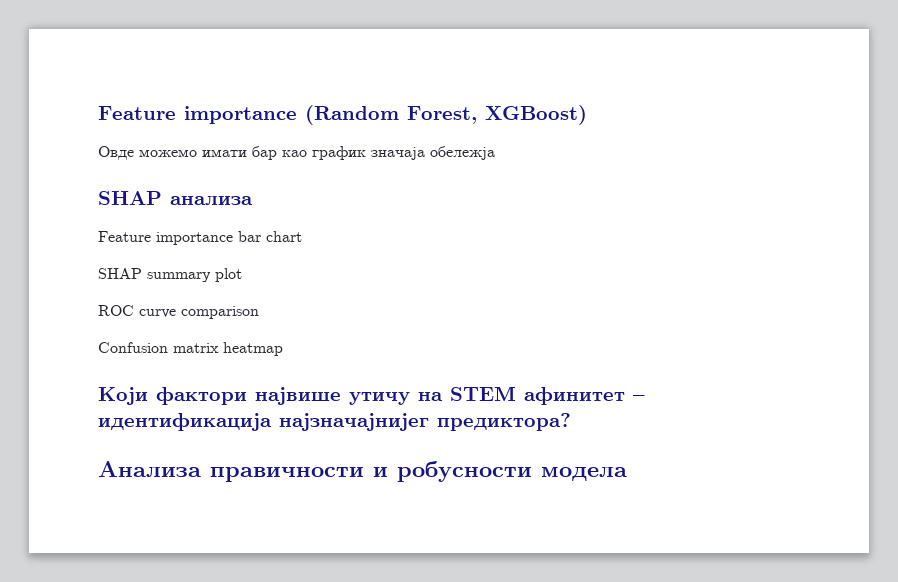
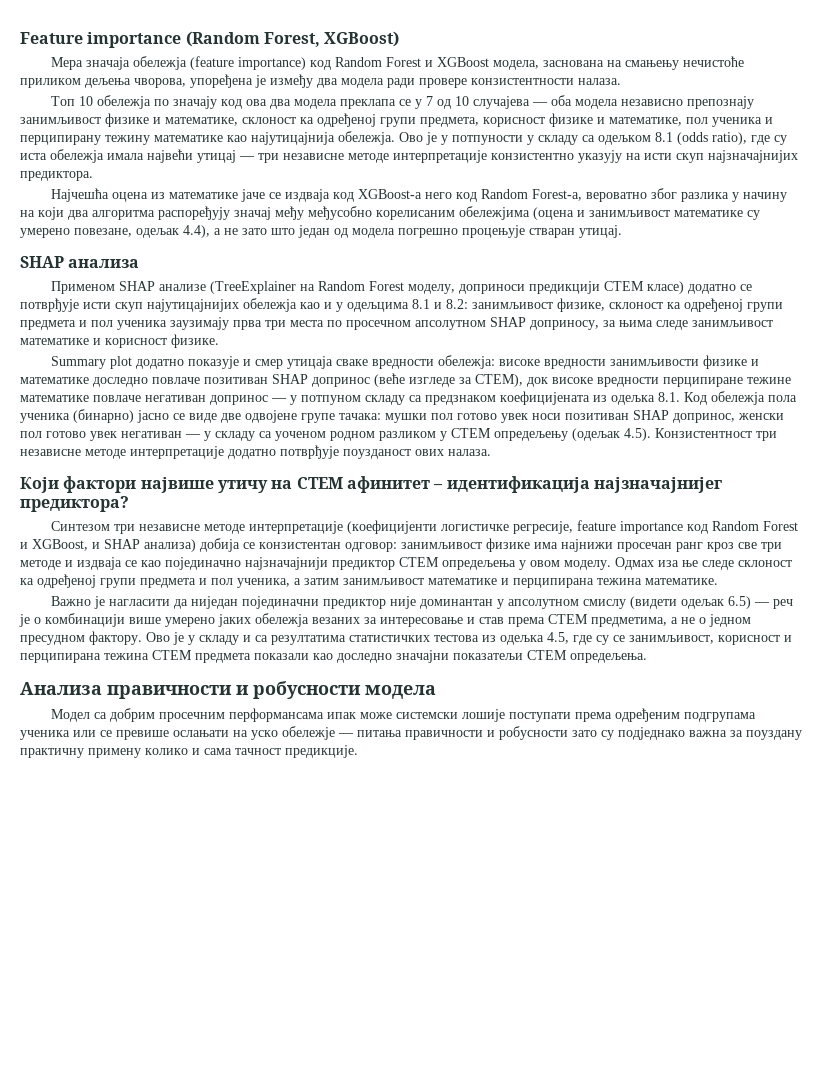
- Овде можемо имати бар као график значаја обележја
+ Мера значаја обележја (feature importance) код Random Forest и XGBoost модела, заснована на смањењу нечистоће приликом дељења чворова, упоређена је између два модела ради провере конзистентности налаза.
+ Топ 10 обележја по значају код ова два модела преклапа се у 7 од 10 случајева — оба модела независно препознају занимљивост физике и математике, склоност ка одређеној групи предмета, корисност физике и математике, пол ученика и перципирану тежину математике као најутицајнија обележја. Ово је у потпуности у складу са одељком 8.1 (odds ratio), где су иста обележја имала највећи утицај — три независне методе интерпретације конзистентно указују на исти скуп најзначајнијих предиктора.
+ Најчешћа оцена из математике јаче се издваја код XGBoost-а него код Random Forest-а, вероватно због разлика у начину на који два алгоритма распоређују значај међу међусобно корелисаним обележјима (оцена и занимљивост математике су умерено повезане, одељак 4.4), а не зато што један од модела погрешно процењује стваран утицај.
  SHAP анализа
- Feature importance bar chart
- SHAP summary plot
- ROC curve comparison
- Confusion matrix heatmap
+ Применом SHAP анализе (TreeExplainer на Random Forest моделу, доприноси предикцији СТЕМ класе) додатно се потврђује исти скуп најутицајнијих обележја као и у одељцима 8.1 и 8.2: занимљивост физике, склоност ка одређеној групи предмета и пол ученика заузимају прва три места по просечном апсолутном SHAP доприносу, за њима следе занимљивост математике и корисност физике.
+ Summary plot додатно показује и смер утицаја сваке вредности обележја: високе вредности занимљивости физике и математике доследно повлаче позитиван SHAP допринос (веће изгледе за СТЕМ), док високе вредности перципиране тежине математике повлаче негативан допринос — у потпуном складу са предзнаком коефицијената из одељка 8.1. Код обележја пола ученика (бинарно) јасно се виде две одвојене групе тачака: мушки пол готово увек носи позитиван SHAP допринос, женски пол готово увек негативан — у складу са уоченом родном разликом у СТЕМ опредељењу (одељак 4.5). Конзистентност три независне методе интерпретације додатно потврђује поузданост ових налаза.
- Који фактори највише утичу на STEM афинитет – идентификација најзначајнијег предиктора?
+ Који фактори највише утичу на СТЕМ афинитет – идентификација најзначајнијег предиктора?
+ Синтезом три независне методе интерпретације (коефицијенти логистичке регресије, feature importance код Random Forest и XGBoost, и SHAP анализа) добија се конзистентан одговор: занимљивост физике има најнижи просечан ранг кроз све три методе и издваја се као појединачно најзначајнији предиктор СТЕМ опредељења у овом моделу. Одмах иза ње следе склоност ка одређеној групи предмета и пол ученика, а затим занимљивост математике и перципирана тежина математике.
+ Важно је нагласити да ниједан појединачни предиктор није доминантан у апсолутном смислу (видети одељак 6.5) — реч је о комбинацији више умерено јаких обележја везаних за интересовање и став према СТЕМ предметима, а не о једном пресудном фактору. Ово је у складу и са резултатима статистичких тестова из одељка 4.5, где су се занимљивост, корисност и перципирана тежина СТЕМ предмета показали као доследно значајни показатељи СТЕМ опредељења.
+ Модел са добрим просечним перформансама ипак може системски лошије поступати према одређеним подгрупама ученика или се превише ослањати на уско обележје — питања правичности и робусности зато су подједнако важна за поуздану практичну примену колико и сама тачност предикције.

